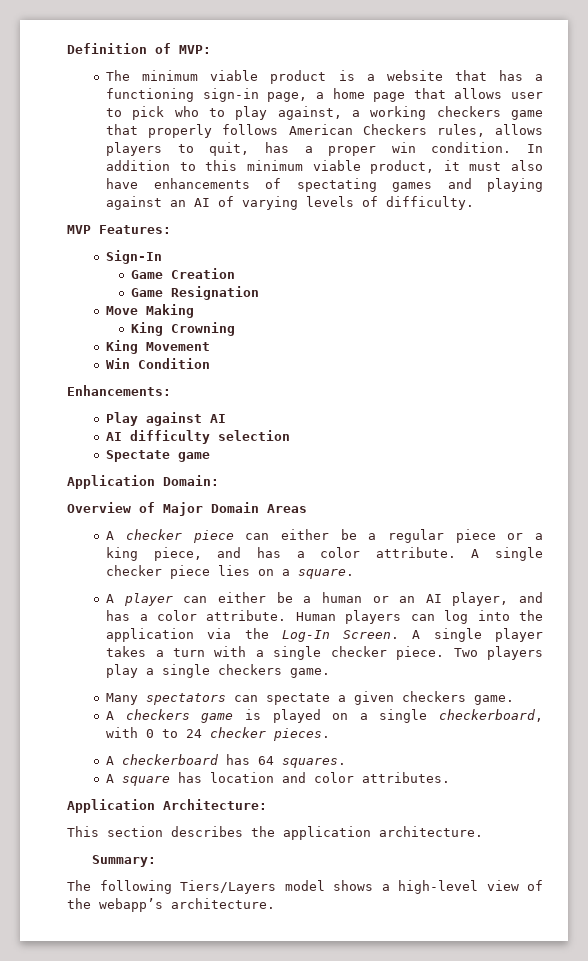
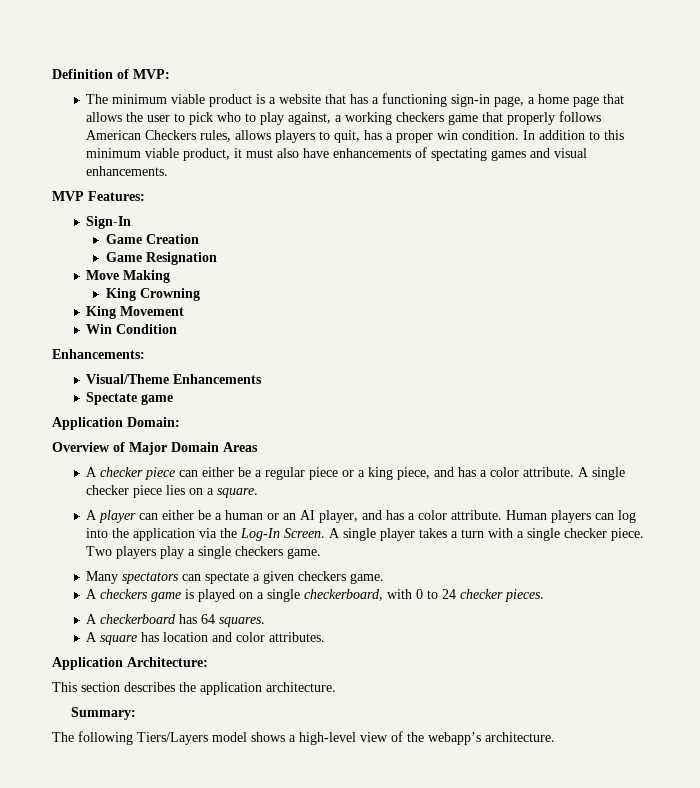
- The minimum viable product is a website that has a functioning sign-in page, a home page that allows user to pick who to play against, a working checkers game that properly follows American Checkers rules, allows players to quit, has a proper win condition.
+ The minimum viable product is a website that has a functioning sign-in page, a home page that allows the user to pick who to play against, a working checkers game that properly follows American Checkers rules, allows players to quit, has a proper win condition.
- In addition to this minimum viable product, it must also have enhancements of spectating games and playing against an AI of varying levels of difficulty.
+ In addition to this minimum viable product, it must also have enhancements of spectating games and visual enhancements.
- Play against AI
- AI difficulty selection
+ Visual/Theme Enhancements

